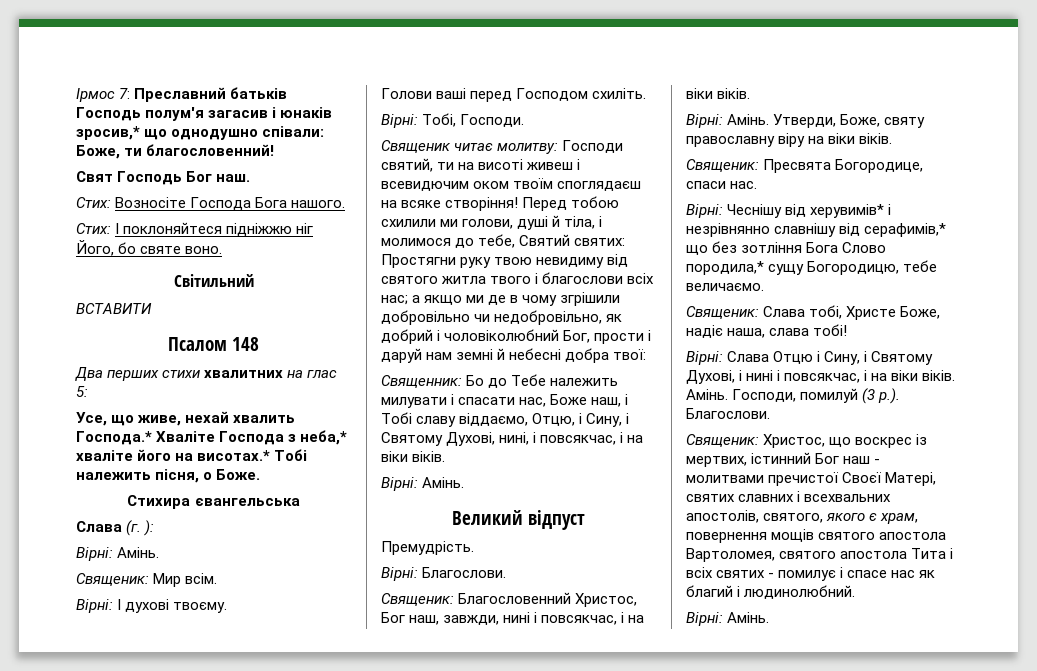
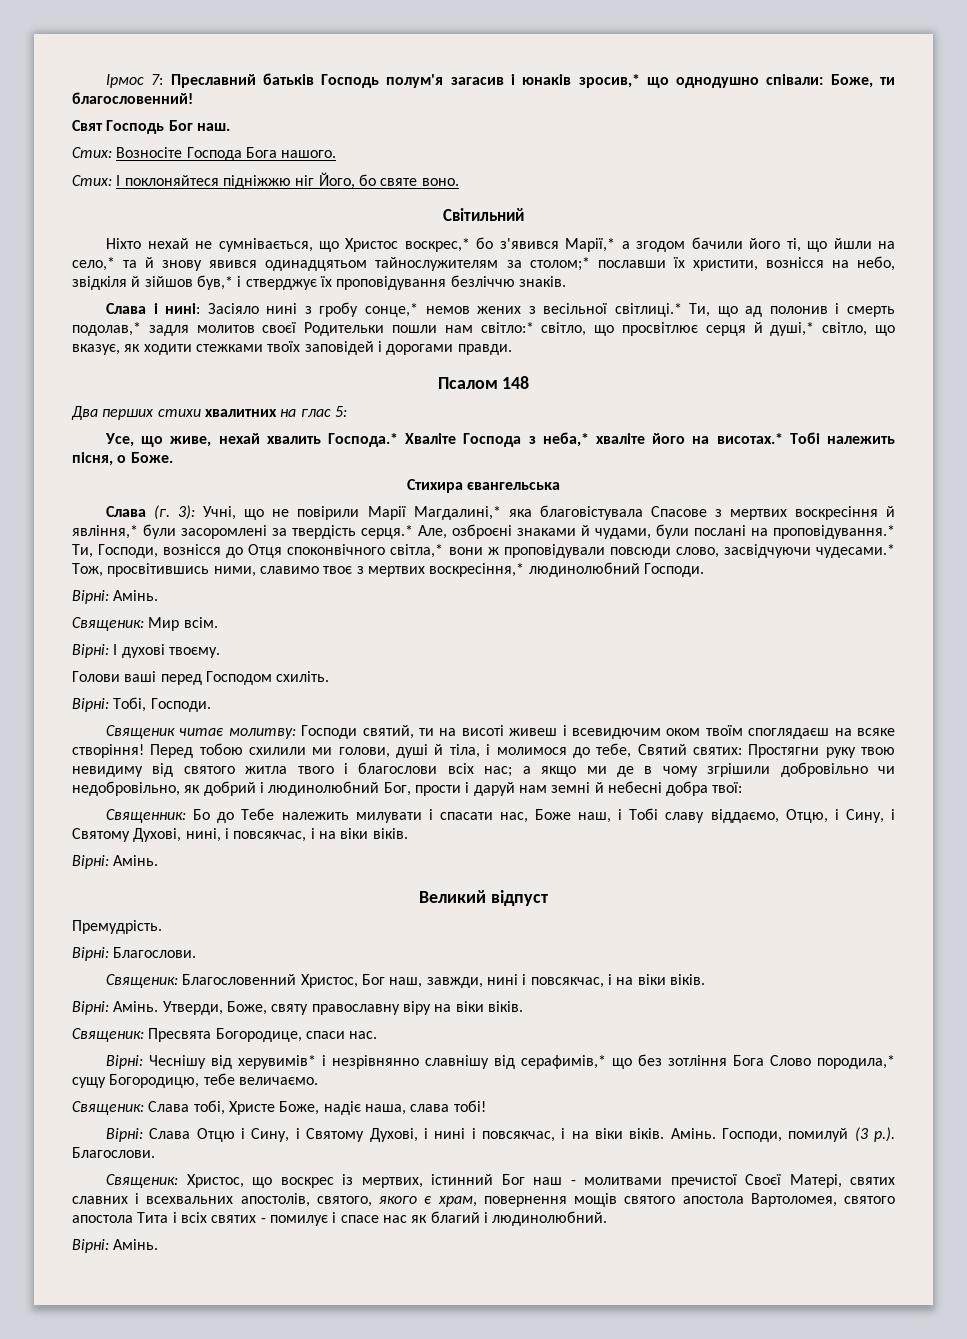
- ВСТАВИТИ
+ Ніхто нехай не сумнівається, що Христос воскрес,* бо з'явився Марії,* а згодом бачили його ті, що йшли на село,* та й знову явився одинадцятьом тайнослужителям за столом;* пославши їх христити, вознісся на небо, звідкіля й зійшов був,* і стверджує їх проповідування безліччю знаків.
+ Слава і нині: Засіяло нині з гробу сонце,* немов жених з весільної світлиці.* Ти, що ад полонив і смерть подолав,* задля молитов своєї Родительки пошли нам світло:* світло, що просвітлює серця й душі,* світло, що вказує, як ходити стежками твоїх заповідей і дорогами правди.
- Слава (г. ):
+ Слава (г. 3): Учні, що не повірили Марії Магдалині,* яка благовістувала Спасове з мертвих воскресіння й явління,* були засоромлені за твердість серця.* Але, озброєні знаками й чудами, були послані на проповідування.* Ти, Господи, вознісся до Отця споконвічного світла,* вони ж проповідували повсюди слово, засвідчуючи чудесами.* Тож, просвітившись ними, славимо твоє з мертвих воскресіння,* людинолюбний Господи.
- Перед тобою схилили ми голови, душі й тіла, і молимося до тебе, Святий святих: Простягни руку твою невидиму від святого житла твого і благослови всіх нас; а якщо ми де в чому згрішили добровільно чи недобровільно, як добрий і чоловіколюбний Бог, прости і даруй нам земні й небесні добра твої:
+ Перед тобою схилили ми голови, душі й тіла, і молимося до тебе, Святий святих: Простягни руку твою невидиму від святого житла твого і благослови всіх нас; а якщо ми де в чому згрішили добровільно чи недобровільно, як добрий і людинолюбний Бог, прости і даруй нам земні й небесні добра твої:

